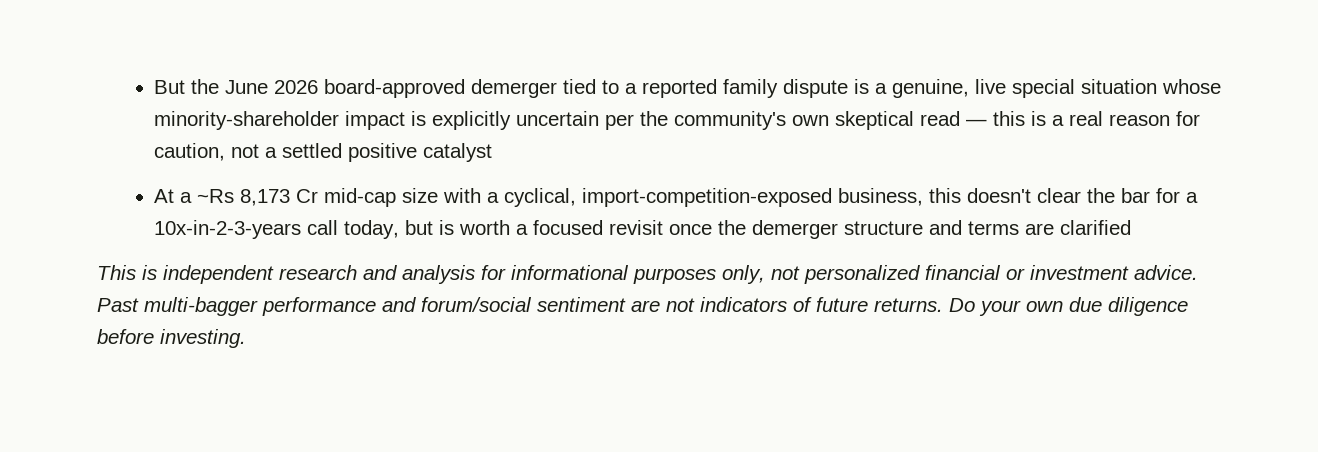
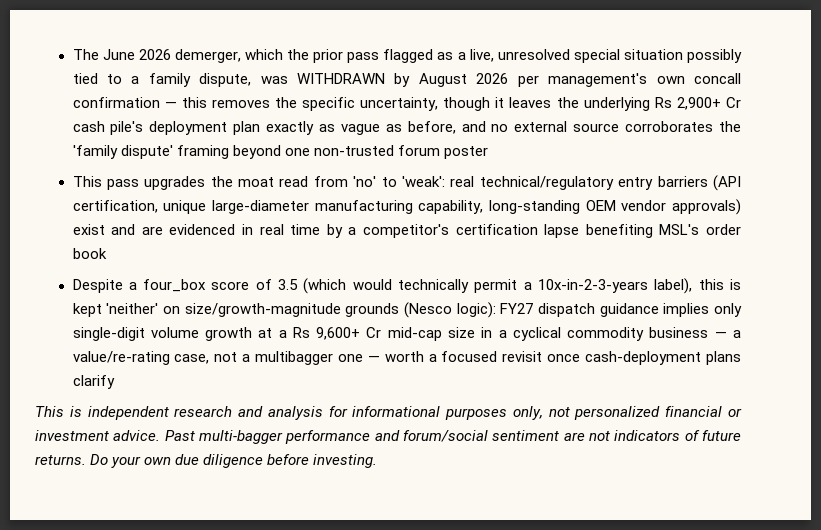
- But the June 2026 board-approved demerger tied to a reported family dispute is a genuine, live special situation whose minority-shareholder impact is explicitly uncertain per the community's own skeptical read — this is a real reason for caution, not a settled positive catalyst
- At a ~Rs 8,173 Cr mid-cap size with a cyclical, import-competition-exposed business, this doesn't clear the bar for a 10x-in-2-3-years call today, but is worth a focused revisit once the demerger structure and terms are clarified
+ The June 2026 demerger, which the prior pass flagged as a live, unresolved special situation possibly tied to a family dispute, was WITHDRAWN by August 2026 per management's own concall confirmation — this removes the specific uncertainty, though it leaves the underlying Rs 2,900+ Cr cash pile's deployment plan exactly as vague as before, and no external source corroborates the 'family dispute' framing beyond one non-trusted forum poster
+ This pass upgrades the moat read from 'no' to 'weak': real technical/regulatory entry barriers (API certification, unique large-diameter manufacturing capability, long-standing OEM vendor approvals) exist and are evidenced in real time by a competitor's certification lapse benefiting MSL's order book
+ Despite a four_box score of 3.5 (which would technically permit a 10x-in-2-3-years label), this is kept 'neither' on size/growth-magnitude grounds (Nesco logic): FY27 dispatch guidance implies only single-digit volume growth at a Rs 9,600+ Cr mid-cap size in a cyclical commodity business — a value/re-rating case, not a multibagger one — worth a focused revisit once cash-deployment plans clarify

